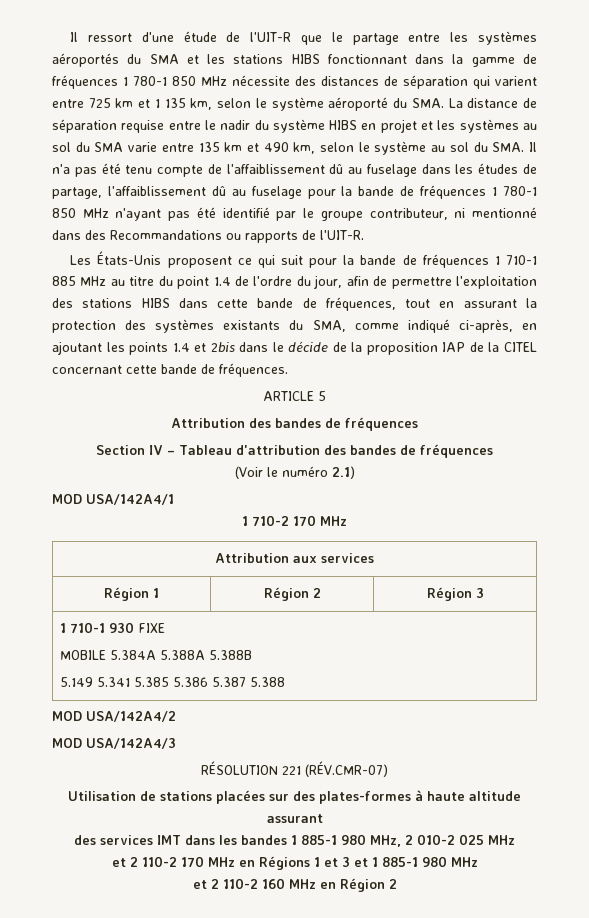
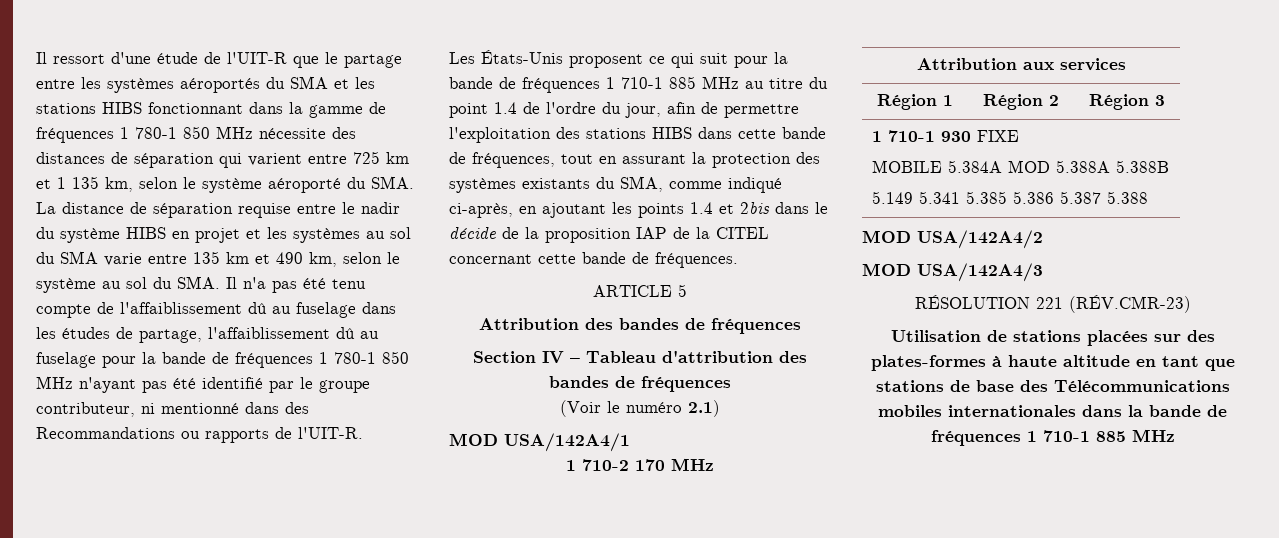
  1 710-1 930 FIXE
- MOBILE 5.384A 5.388A 5.388B
+ MOBILE 5.384A MOD 5.388A 5.388B
- RÉSOLUTION 221 (RÉV.CMR-07)
+ RÉSOLUTION 221 (RÉV.CMR-23)
- Utilisation de stations placées sur des plates-formes à haute altitude assurant
- des services IMT dans les bandes 1 885-1 980 MHz, 2 010-2 025 MHz
- et 2 110-2 170 MHz en Régions 1 et 3 et 1 885-1 980 MHz
- et 2 110-2 160 MHz en Région 2
+ Utilisation de stations placées sur des plates-formes à haute altitude en tant que stations de base des Télécommunications mobiles internationales dans la bande de fréquences 1 710-1 885 MHz

